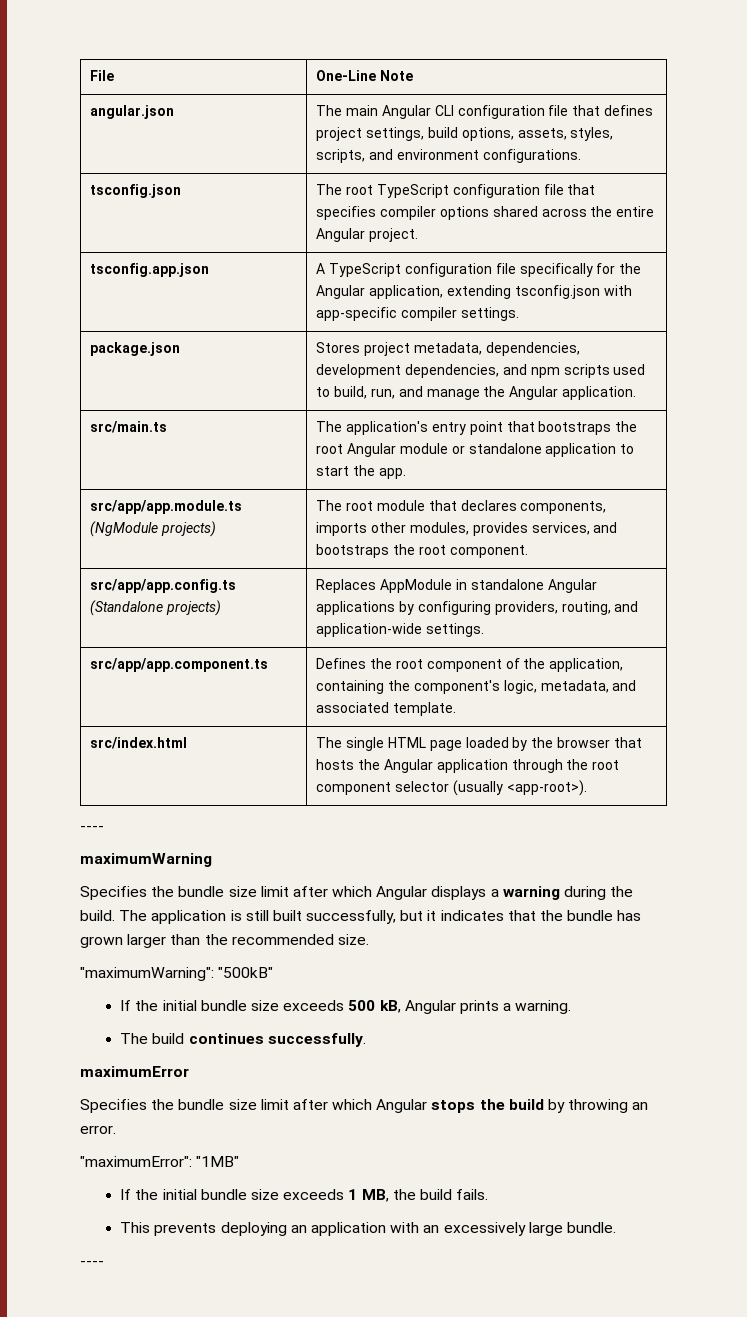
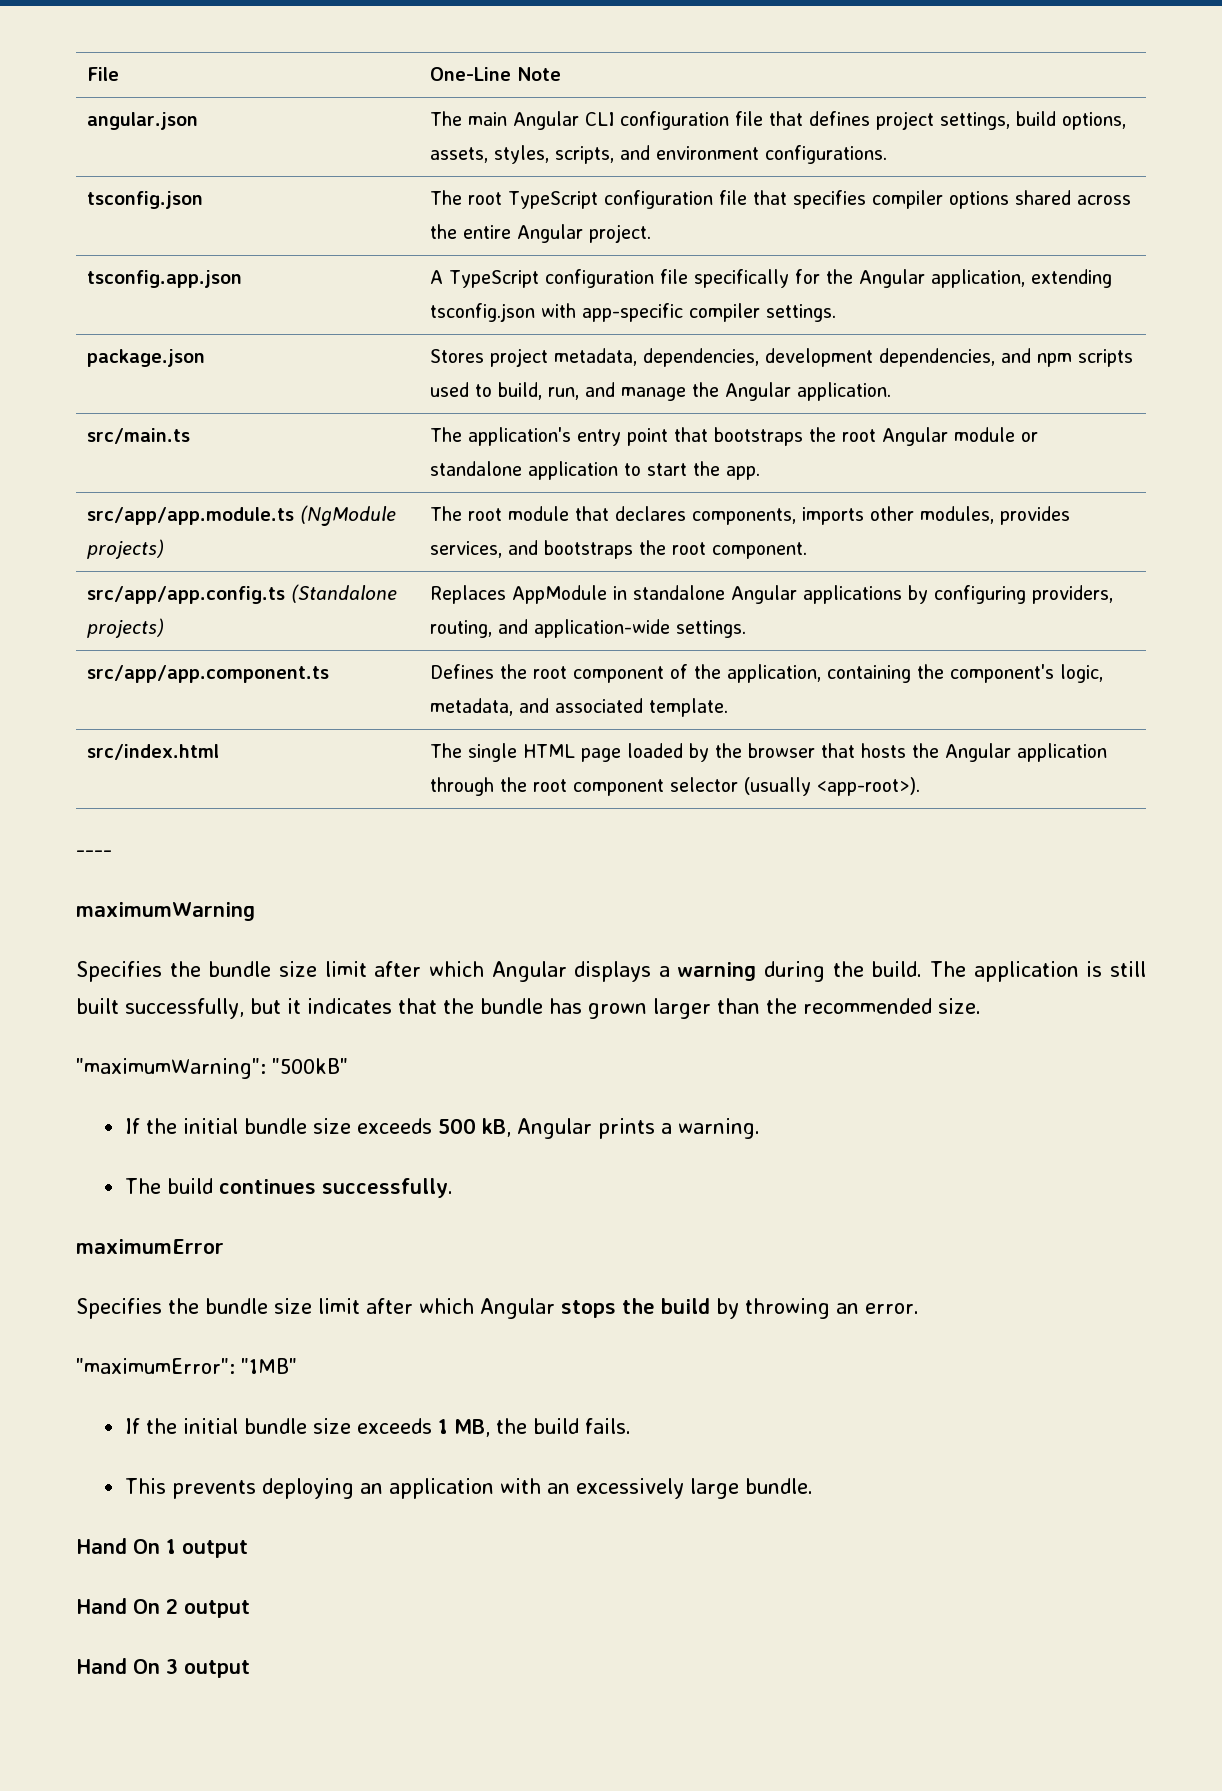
  This prevents deploying an application with an excessively large bundle.
- ----
+ Hand On 1 output
+ Hand On 2 output
+ Hand On 3 output

